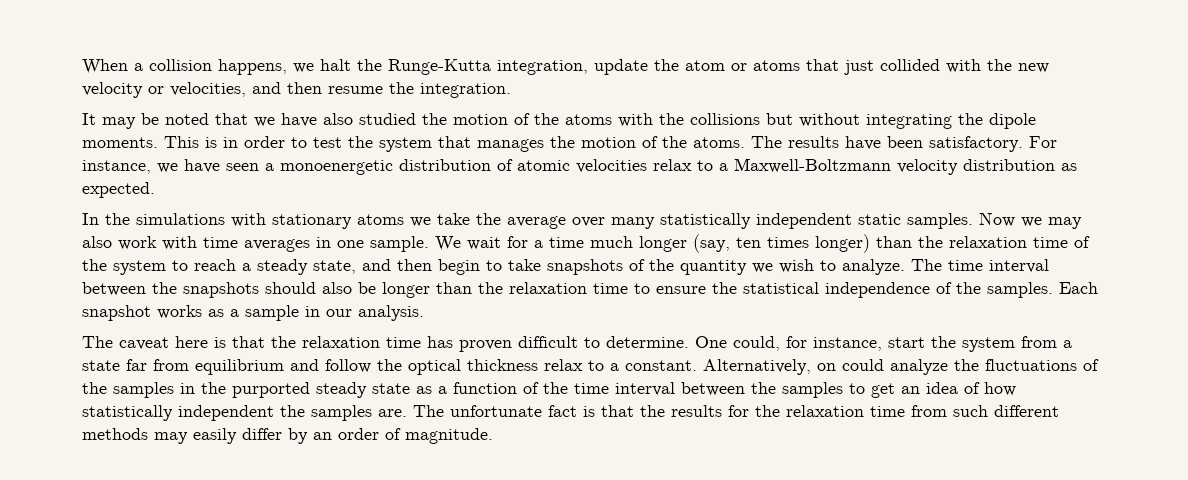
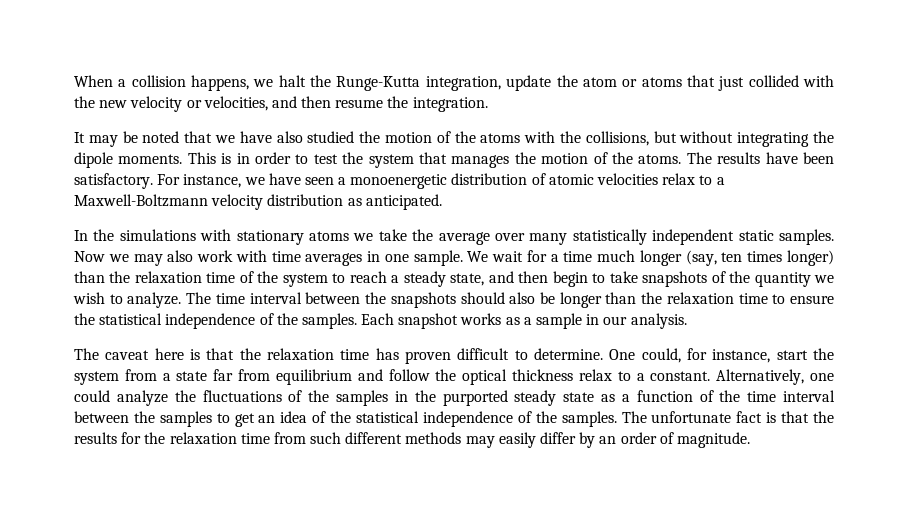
- It may be noted that we have also studied the motion of the atoms with the collisions but without integrating the dipole moments.
+ It may be noted that we have also studied the motion of the atoms with the collisions, but without integrating the dipole moments.
- For instance, we have seen a monoenergetic distribution of atomic velocities relax to a Maxwell-Boltzmann velocity distribution as expected.
+ For instance, we have seen a monoenergetic distribution of atomic velocities relax to a Maxwell-Boltzmann velocity distribution as anticipated.
- Alternatively, on could analyze the fluctuations of the samples in the purported steady state as a function of the time interval between the samples to get an idea of how statistically independent the samples are.
+ Alternatively, one could analyze the fluctuations of the samples in the purported steady state as a function of the time interval between the samples to get an idea of the statistical independence of the samples.

